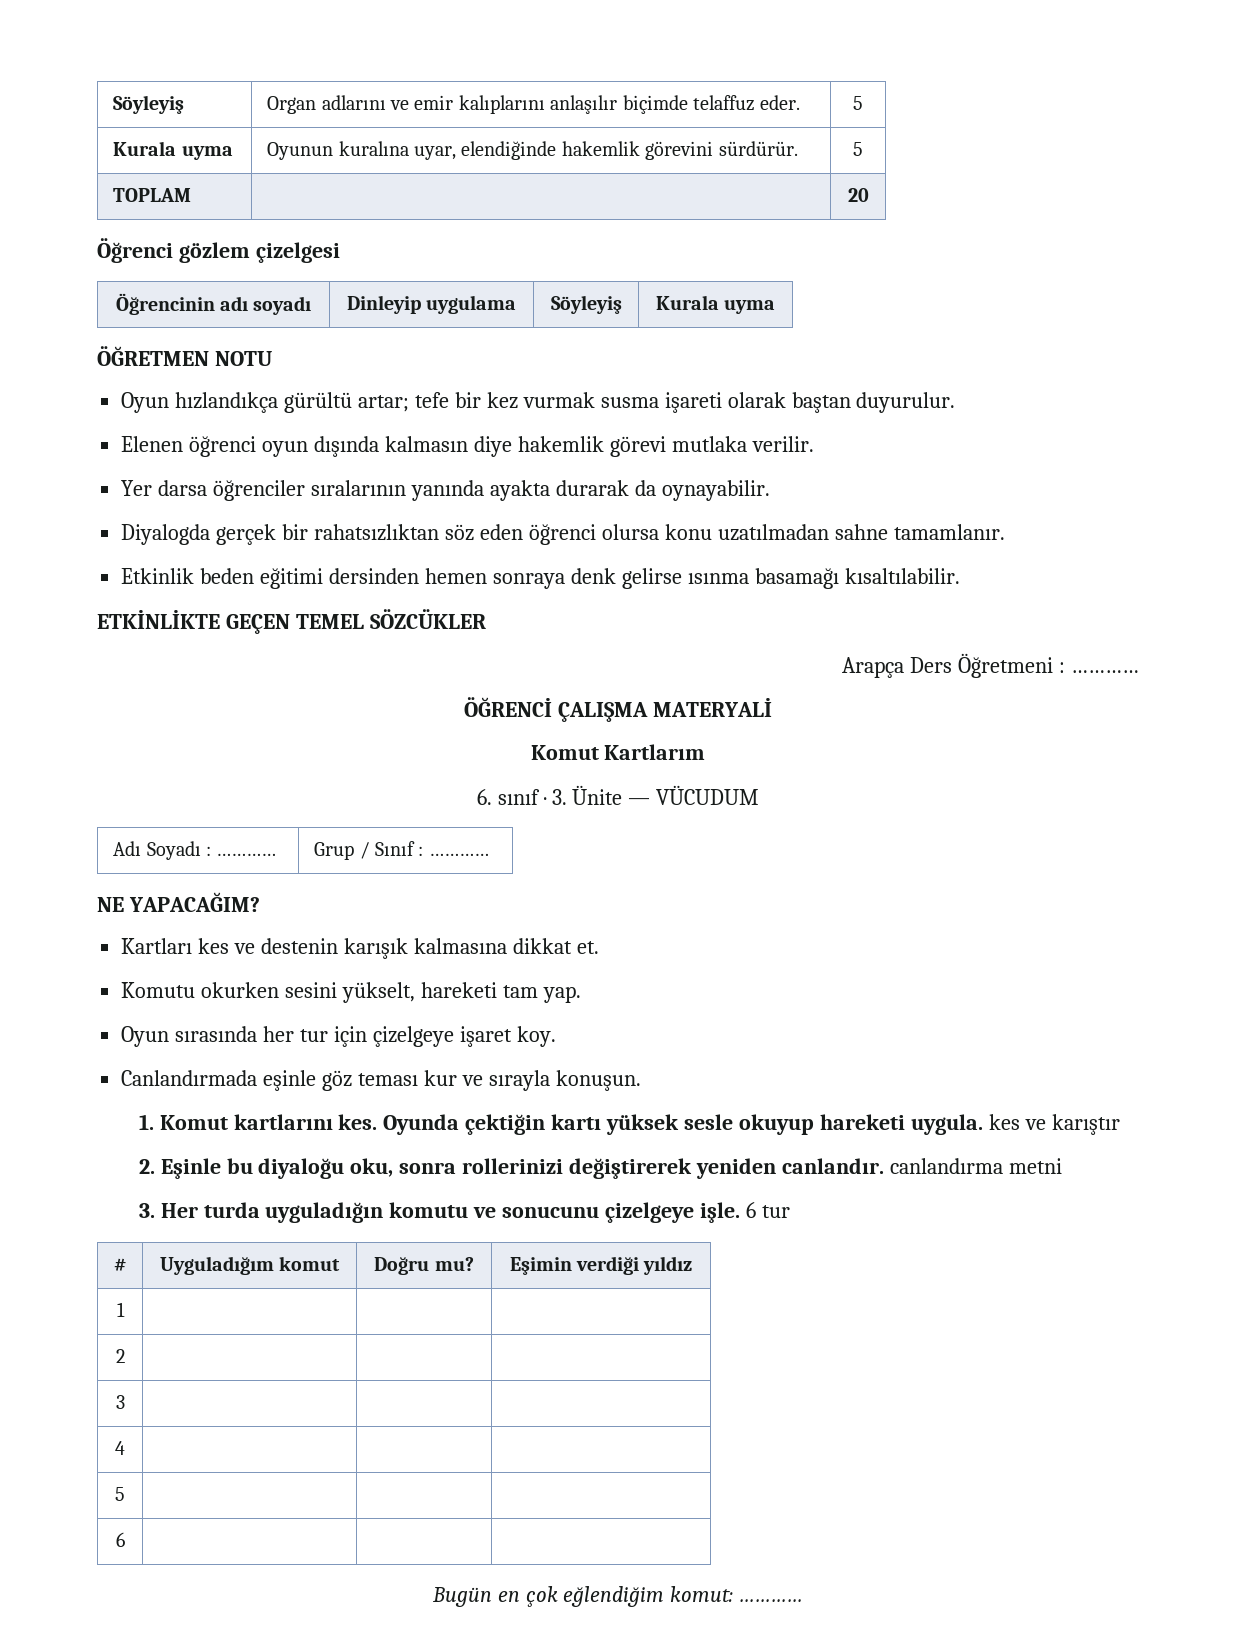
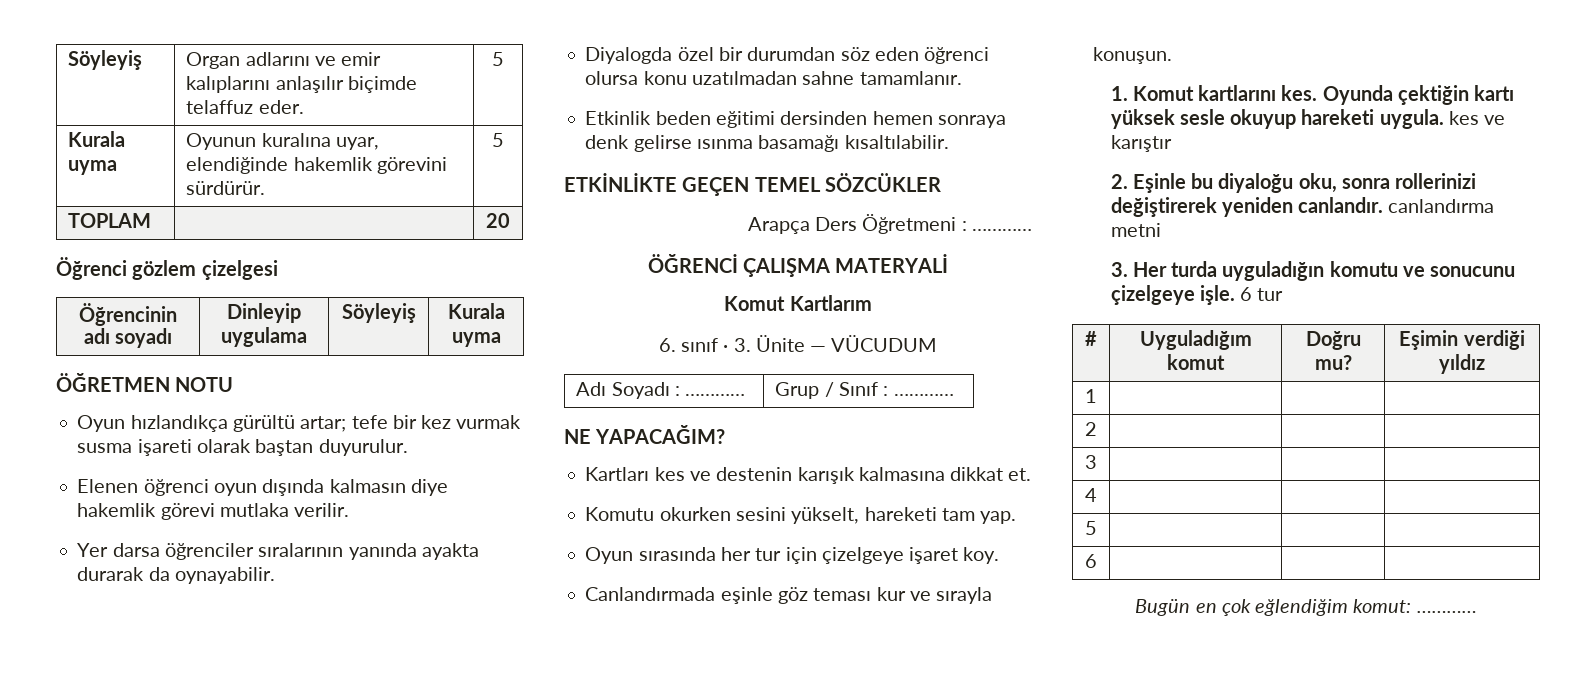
- Diyalogda gerçek bir rahatsızlıktan söz eden öğrenci olursa konu uzatılmadan sahne tamamlanır.
+ Diyalogda özel bir durumdan söz eden öğrenci olursa konu uzatılmadan sahne tamamlanır.

